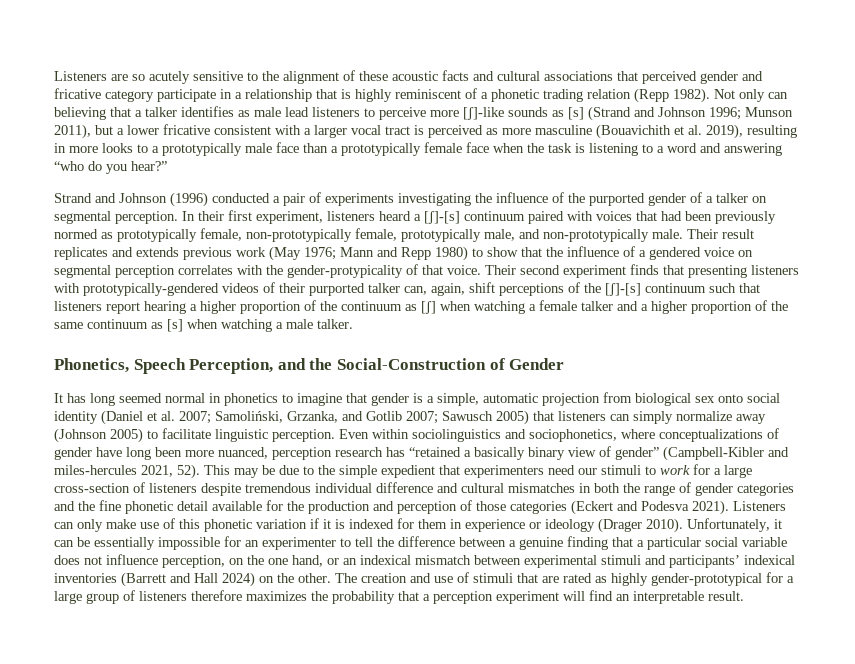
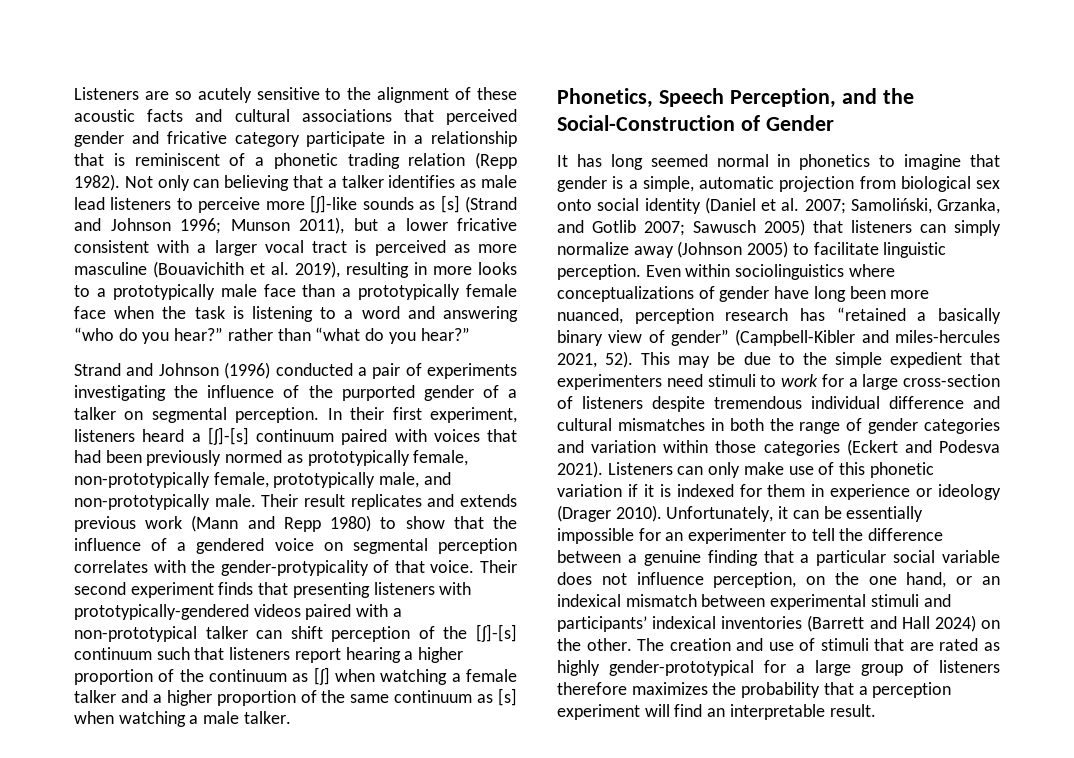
- Listeners are so acutely sensitive to the alignment of these acoustic facts and cultural associations that perceived gender and fricative category participate in a relationship that is highly reminiscent of a phonetic trading relation (Repp 1982).
+ Listeners are so acutely sensitive to the alignment of these acoustic facts and cultural associations that perceived gender and fricative category participate in a relationship that is reminiscent of a phonetic trading relation (Repp 1982).
- Munson 2011), but a lower fricative consistent with a larger vocal tract is perceived as more masculine (Bouavichith et al. 2019), resulting in more looks to a prototypically male face than a prototypically female face when the task is listening to a word and answering “who do you hear?”
+ Munson 2011), but a lower fricative consistent with a larger vocal tract is perceived as more masculine (Bouavichith et al. 2019), resulting in more looks to a prototypically male face than a prototypically female face when the task is listening to a word and answering “who do you hear?” rather than “what do you hear?”
- Their result replicates and extends previous work (May 1976; Mann and Repp 1980) to show that the influence of a gendered voice on segmental perception correlates with the gender-protypicality of that voice.
+ Their result replicates and extends previous work (Mann and Repp 1980) to show that the influence of a gendered voice on segmental perception correlates with the gender-protypicality of that voice.
- Their second experiment finds that presenting listeners with prototypically-gendered videos of their purported talker can, again, shift perceptions of the [ʃ]-[s] continuum such that listeners report hearing a higher proportion of the continuum as [ʃ] when watching a female talker and a higher proportion of the same continuum as [s] when watching a male talker.
+ Their second experiment finds that presenting listeners with prototypically-gendered videos paired with a non-prototypical talker can shift perception of the [ʃ]-[s] continuum such that listeners report hearing a higher proportion of the continuum as [ʃ] when watching a female talker and a higher proportion of the same continuum as [s] when watching a male talker.
- Even within sociolinguistics and sociophonetics, where conceptualizations of gender have long been more nuanced, perception research has “retained a basically binary view of gender” (Campbell-Kibler and miles-hercules 2021, 52).
+ Even within sociolinguistics where conceptualizations of gender have long been more nuanced, perception research has “retained a basically binary view of gender” (Campbell-Kibler and miles-hercules 2021, 52).
- This may be due to the simple expedient that experimenters need our stimuli to work for a large cross-section of listeners despite tremendous individual difference and cultural mismatches in both the range of gender categories and the fine phonetic detail available for the production and perception of those categories (Eckert and Podesva 2021).
+ This may be due to the simple expedient that experimenters need stimuli to work for a large cross-section of listeners despite tremendous individual difference and cultural mismatches in both the range of gender categories and variation within those categories (Eckert and Podesva 2021).

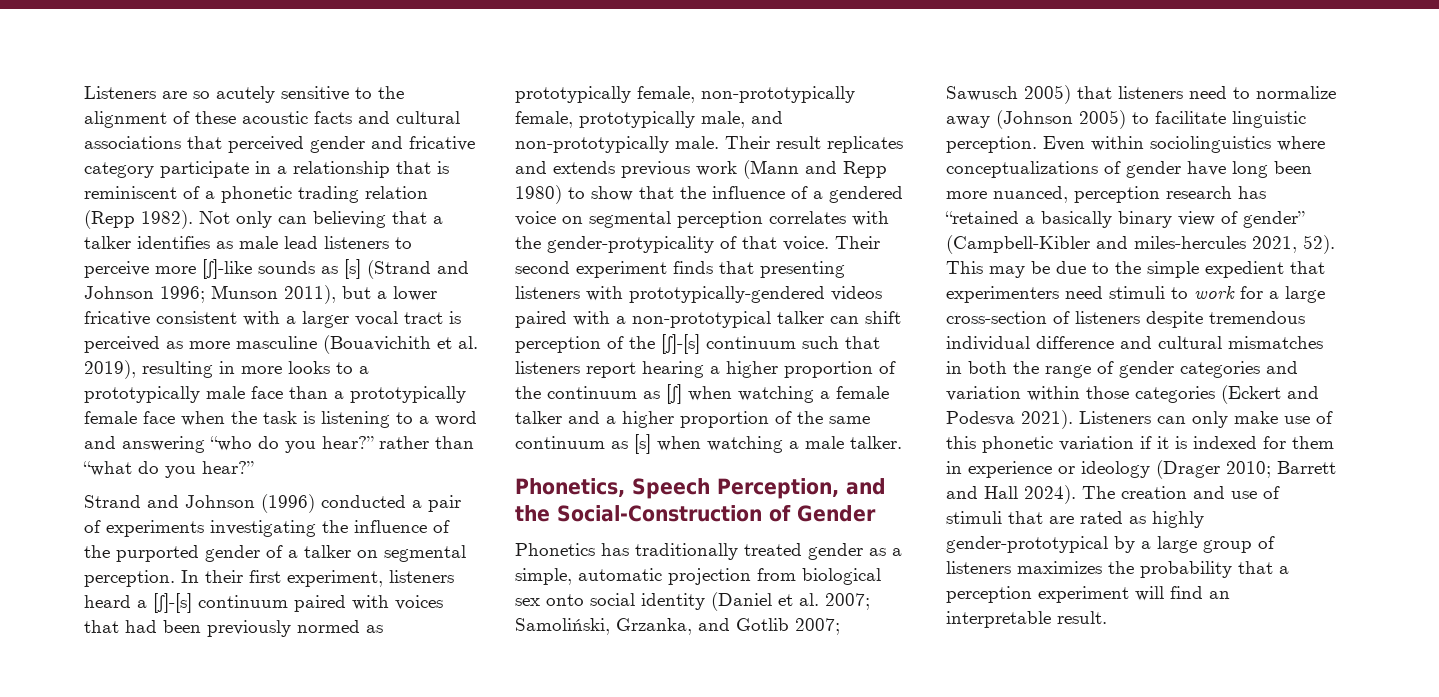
- It has long seemed normal in phonetics to imagine that gender is a simple, automatic projection from biological sex onto social identity (Daniel et al. 2007; Samoliński, Grzanka, and Gotlib 2007; Sawusch 2005) that listeners can simply normalize away (Johnson 2005) to facilitate linguistic perception.
+ Phonetics has traditionally treated gender as a simple, automatic projection from biological sex onto social identity (Daniel et al. 2007; Samoliński, Grzanka, and Gotlib 2007; Sawusch 2005) that listeners need to normalize away (Johnson 2005) to facilitate linguistic perception.
- Listeners can only make use of this phonetic variation if it is indexed for them in experience or ideology (Drager 2010). Unfortunately, it can be essentially impossible for an experimenter to tell the difference between a genuine finding that a particular social variable does not influence perception, on the one hand, or an indexical mismatch between experimental stimuli and participants’ indexical inventories (Barrett and Hall 2024) on the other.
+ Listeners can only make use of this phonetic variation if it is indexed for them in experience or ideology (Drager 2010; Barrett and Hall 2024).
- The creation and use of stimuli that are rated as highly gender-prototypical for a large group of listeners therefore maximizes the probability that a perception experiment will find an interpretable result.
+ The creation and use of stimuli that are rated as highly gender-prototypical by a large group of listeners maximizes the probability that a perception experiment will find an interpretable result.

